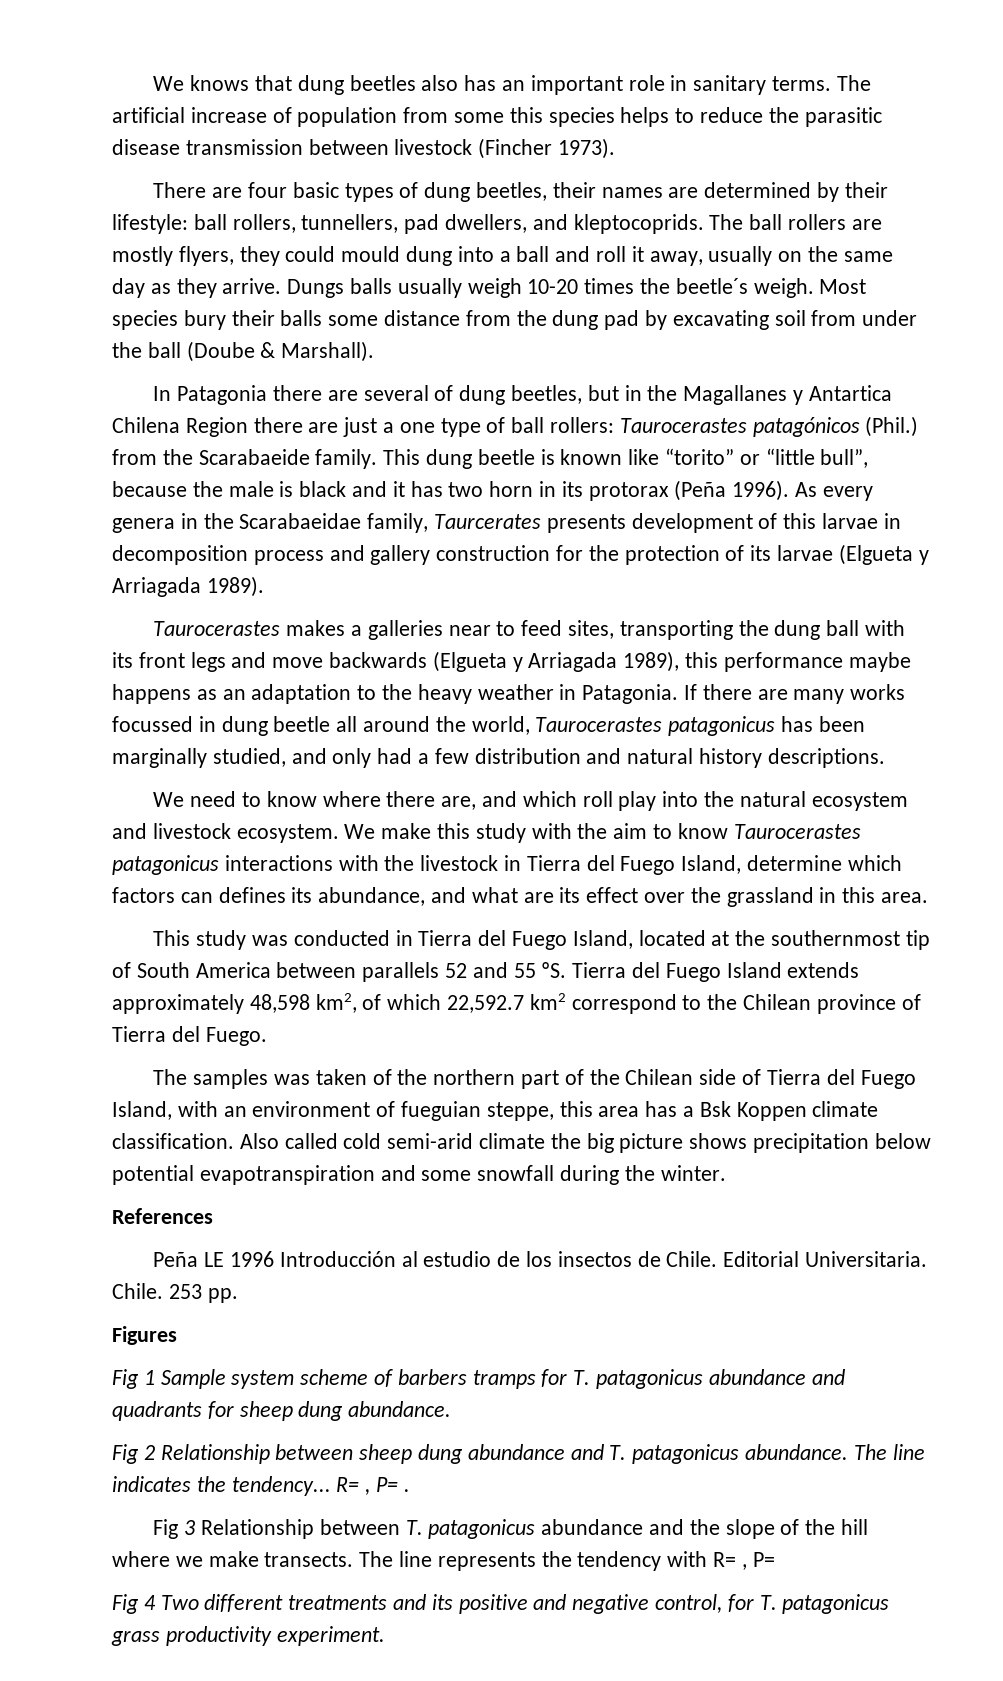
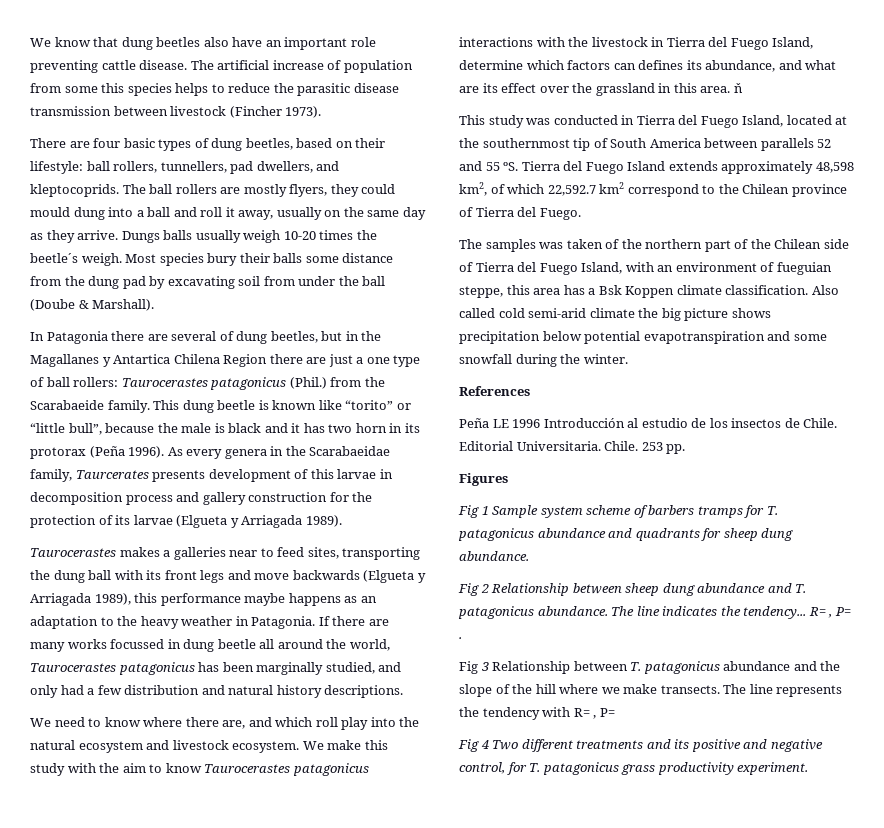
- We knows that dung beetles also has an important role in sanitary terms.
+ We know that dung beetles also have an important role preventing cattle disease.
- There are four basic types of dung beetles, their names are determined by their lifestyle: ball rollers, tunnellers, pad dwellers, and kleptocoprids.
+ There are four basic types of dung beetles, based on their lifestyle: ball rollers, tunnellers, pad dwellers, and kleptocoprids.
- In Patagonia there are several of dung beetles, but in the Magallanes y Antartica Chilena Region there are just a one type of ball rollers: Taurocerastes patagónicos (Phil.) from the Scarabaeide family.
+ In Patagonia there are several of dung beetles, but in the Magallanes y Antartica Chilena Region there are just a one type of ball rollers: Taurocerastes patagonicus (Phil.) from the Scarabaeide family.
- We make this study with the aim to know Taurocerastes patagonicus interactions with the livestock in Tierra del Fuego Island, determine which factors can defines its abundance, and what are its effect over the grassland in this area.
+ We make this study with the aim to know Taurocerastes patagonicus interactions with the livestock in Tierra del Fuego Island, determine which factors can defines its abundance, and what are its effect over the grassland in this area. ň

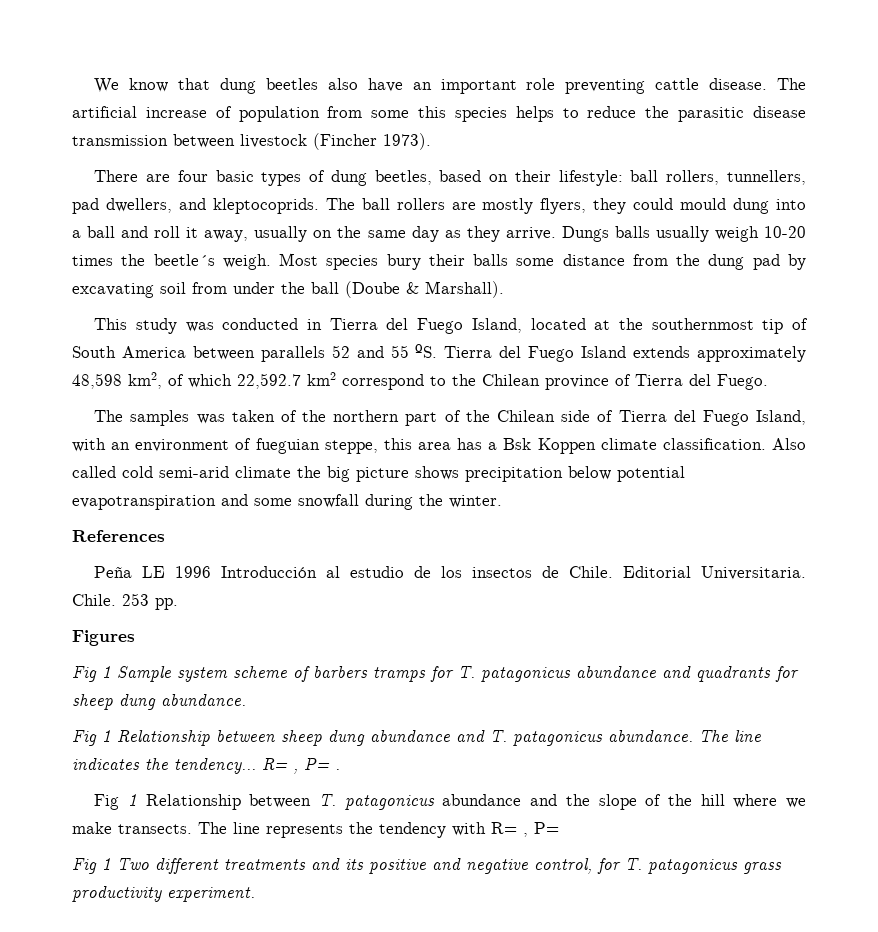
- In Patagonia there are several of dung beetles, but in the Magallanes y Antartica Chilena Region there are just a one type of ball rollers: Taurocerastes patagonicus (Phil.) from the Scarabaeide family. This dung beetle is known like “torito” or “little bull”, because the male is black and it has two horn in its protorax (Peña 1996). As every genera in the Scarabaeidae family, Taurcerates presents development of this larvae in decomposition process and gallery construction for the protection of its larvae (Elgueta y Arriagada 1989).
- Taurocerastes makes a galleries near to feed sites, transporting the dung ball with its front legs and move backwards (Elgueta y Arriagada 1989), this performance maybe happens as an adaptation to the heavy weather in Patagonia. If there are many works focussed in dung beetle all around the world, Taurocerastes patagonicus has been marginally studied, and only had a few distribution and natural history descriptions.
- We need to know where there are, and which roll play into the natural ecosystem and livestock ecosystem. We make this study with the aim to know Taurocerastes patagonicus interactions with the livestock in Tierra del Fuego Island, determine which factors can defines its abundance, and what are its effect over the grassland in this area. ň
- Fig 2 Relationship between sheep dung abundance and T. patagonicus abundance.
+ Fig 1 Relationship between sheep dung abundance and T. patagonicus abundance.
- Fig 3 Relationship between T. patagonicus abundance and the slope of the hill where we make transects.
+ Fig 1 Relationship between T. patagonicus abundance and the slope of the hill where we make transects.
- Fig 4 Two different treatments and its positive and negative control, for T. patagonicus grass productivity experiment.
+ Fig 1 Two different treatments and its positive and negative control, for T. patagonicus grass productivity experiment.

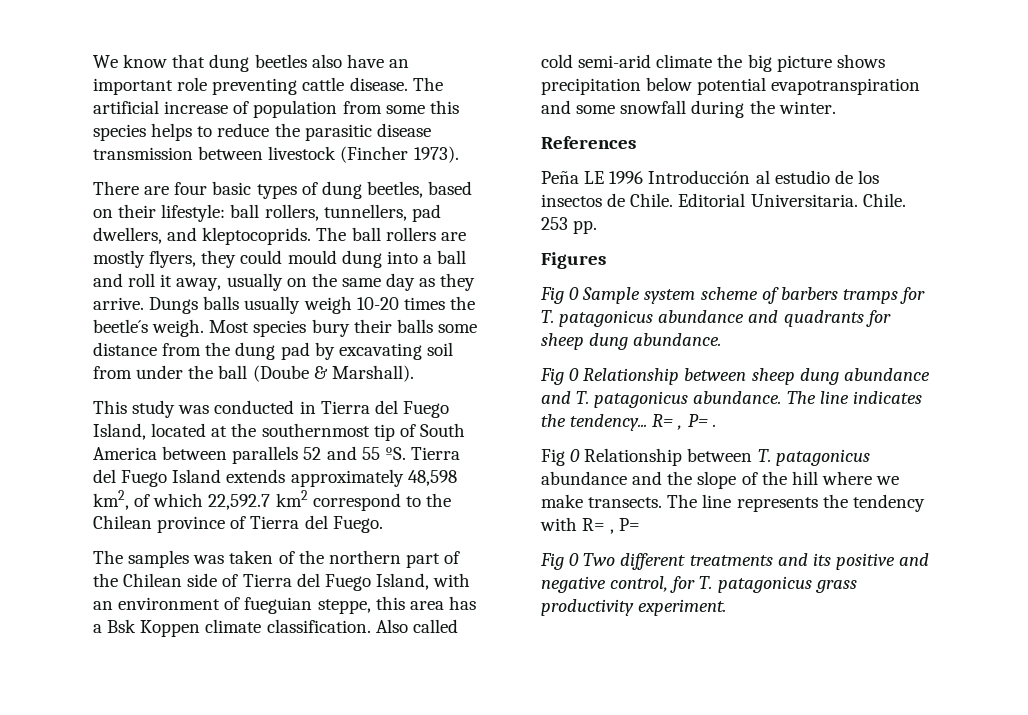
- Fig 1 Sample system scheme of barbers tramps for T. patagonicus abundance and quadrants for sheep dung abundance.
+ Fig 0 Sample system scheme of barbers tramps for T. patagonicus abundance and quadrants for sheep dung abundance.
- Fig 1 Relationship between sheep dung abundance and T. patagonicus abundance.
+ Fig 0 Relationship between sheep dung abundance and T. patagonicus abundance.
- Fig 1 Relationship between T. patagonicus abundance and the slope of the hill where we make transects.
+ Fig 0 Relationship between T. patagonicus abundance and the slope of the hill where we make transects.
- Fig 1 Two different treatments and its positive and negative control, for T. patagonicus grass productivity experiment.
+ Fig 0 Two different treatments and its positive and negative control, for T. patagonicus grass productivity experiment.

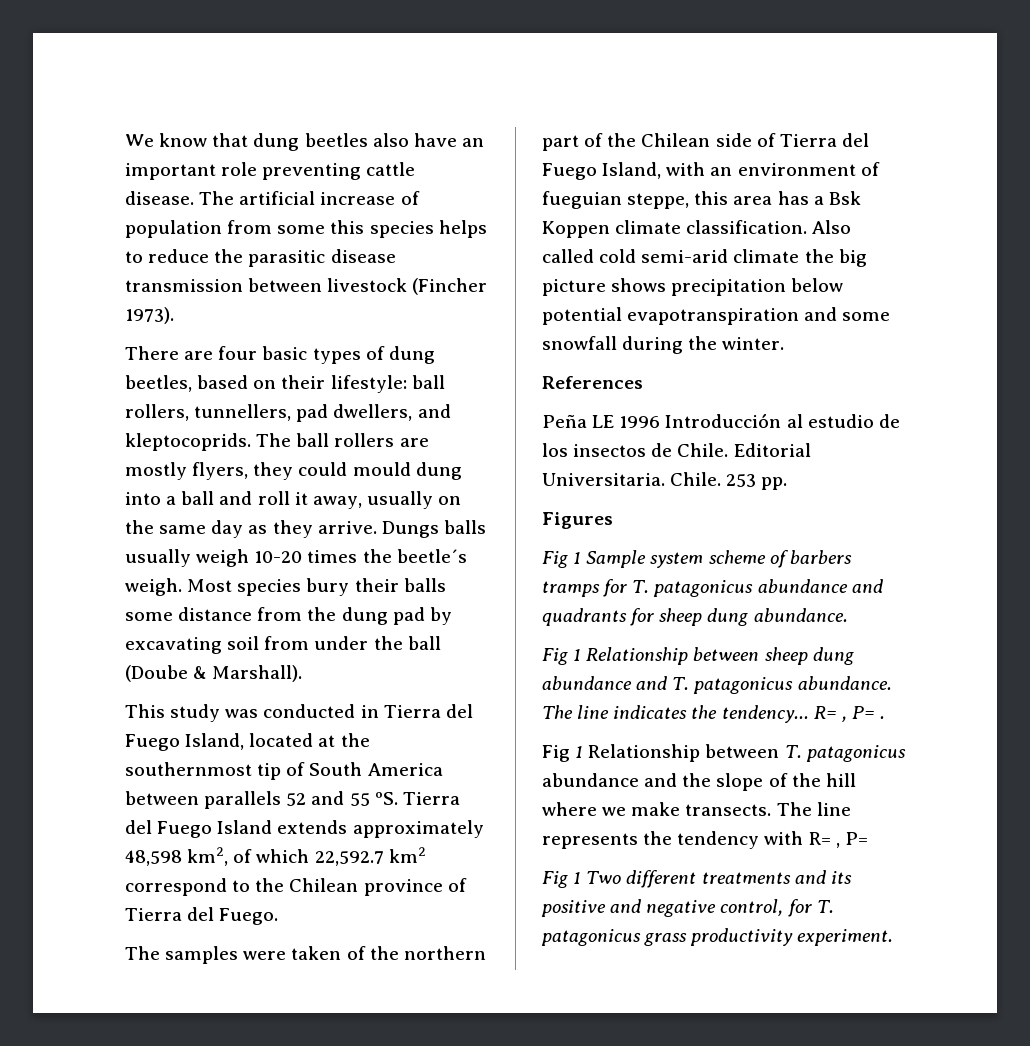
- The samples was taken of the northern part of the Chilean side of Tierra del Fuego Island, with an environment of fueguian steppe, this area has a Bsk Koppen climate classification.
+ The samples were taken of the northern part of the Chilean side of Tierra del Fuego Island, with an environment of fueguian steppe, this area has a Bsk Koppen climate classification.
- Fig 0 Sample system scheme of barbers tramps for T. patagonicus abundance and quadrants for sheep dung abundance.
+ Fig 1 Sample system scheme of barbers tramps for T. patagonicus abundance and quadrants for sheep dung abundance.
- Fig 0 Relationship between sheep dung abundance and T. patagonicus abundance.
+ Fig 1 Relationship between sheep dung abundance and T. patagonicus abundance.
- Fig 0 Relationship between T. patagonicus abundance and the slope of the hill where we make transects.
+ Fig 1 Relationship between T. patagonicus abundance and the slope of the hill where we make transects.
- Fig 0 Two different treatments and its positive and negative control, for T. patagonicus grass productivity experiment.
+ Fig 1 Two different treatments and its positive and negative control, for T. patagonicus grass productivity experiment.

